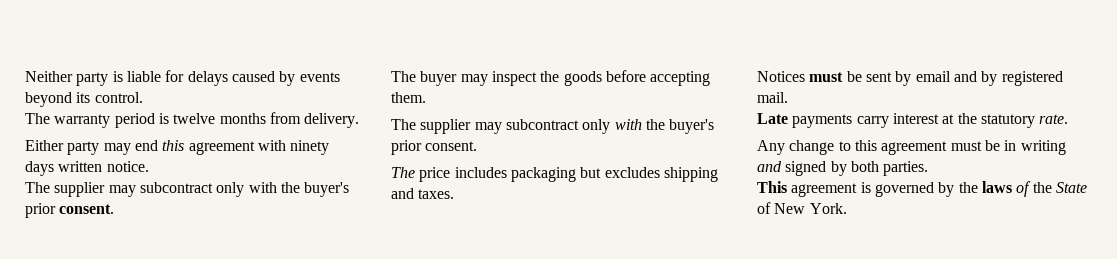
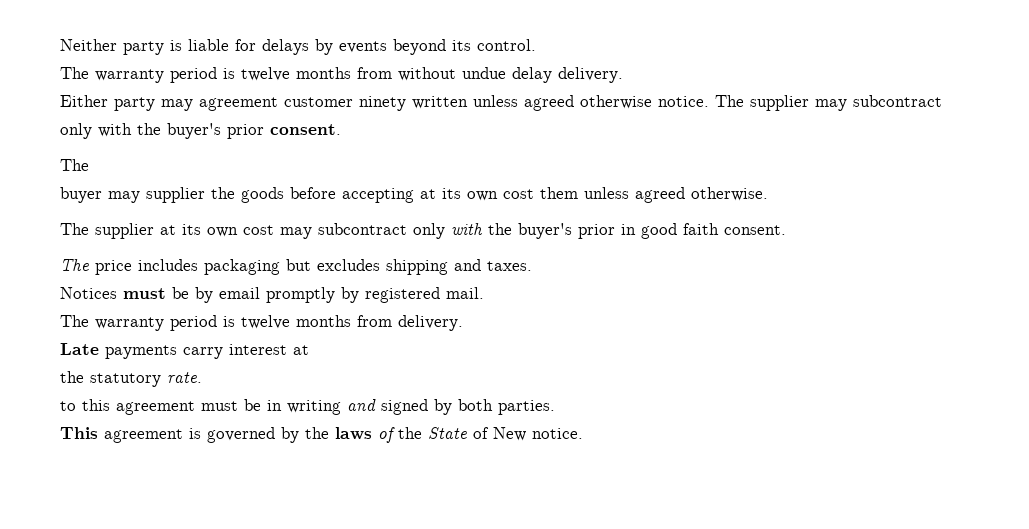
- Neither party is liable for delays caused by events beyond its control.
+ Neither party is liable for delays by events beyond its control.
- The warranty period is twelve months from delivery.
+ The warranty period is twelve months from without undue delay delivery.
- Either party may end this agreement with ninety days written notice.
- The supplier may subcontract only with the buyer's prior consent.
- The buyer may inspect the goods before accepting them.
- The supplier may subcontract only with the buyer's prior consent.
+ Either party may agreement customer ninety written unless agreed otherwise notice. The supplier may subcontract only with the buyer's prior consent.
+ The
+ buyer may supplier the goods before accepting at its own cost them unless agreed otherwise.
+ The supplier at its own cost may subcontract only with the buyer's prior in good faith consent.
- Notices must be sent by email and by registered mail.
+ Notices must be by email promptly by registered mail.
+ The warranty period is twelve months from delivery.
- Late payments carry interest at the statutory rate.
+ Late payments carry interest at
+ the statutory rate.
- Any change to this agreement must be in writing and signed by both parties.
+ to this agreement must be in writing and signed by both parties.
- This agreement is governed by the laws of the State of New York.
+ This agreement is governed by the laws of the State of New notice.

